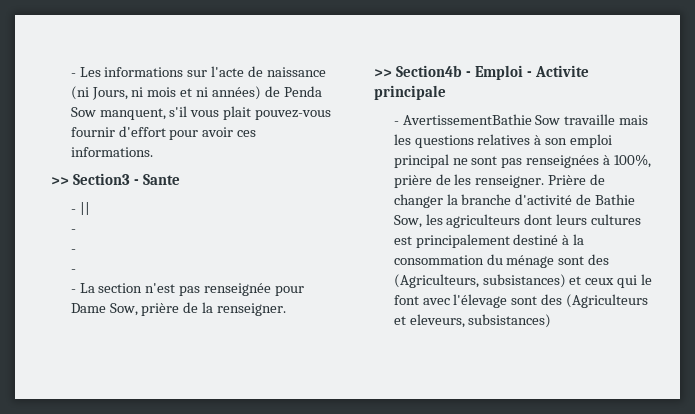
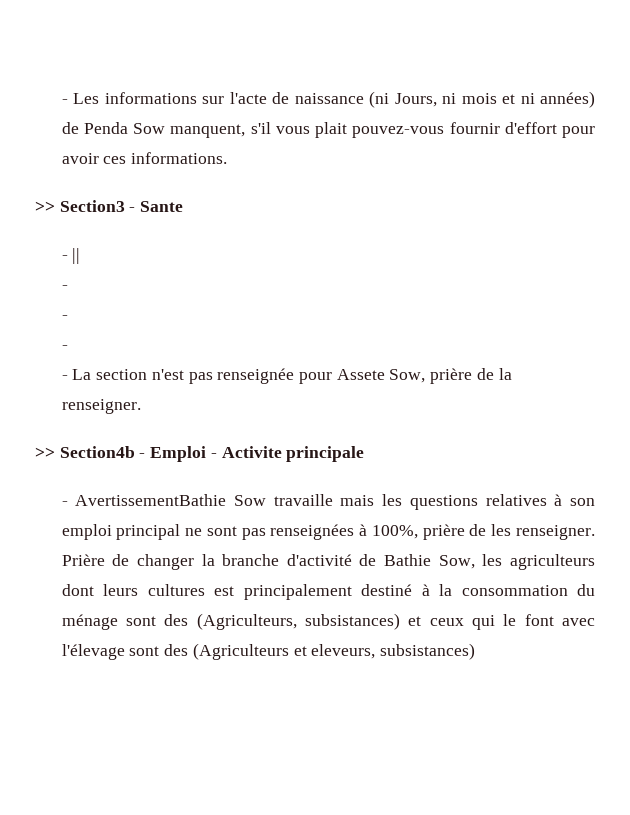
- - La section n'est pas renseignée pour Dame Sow, prière de la renseigner.
+ - La section n'est pas renseignée pour Assete Sow, prière de la renseigner.

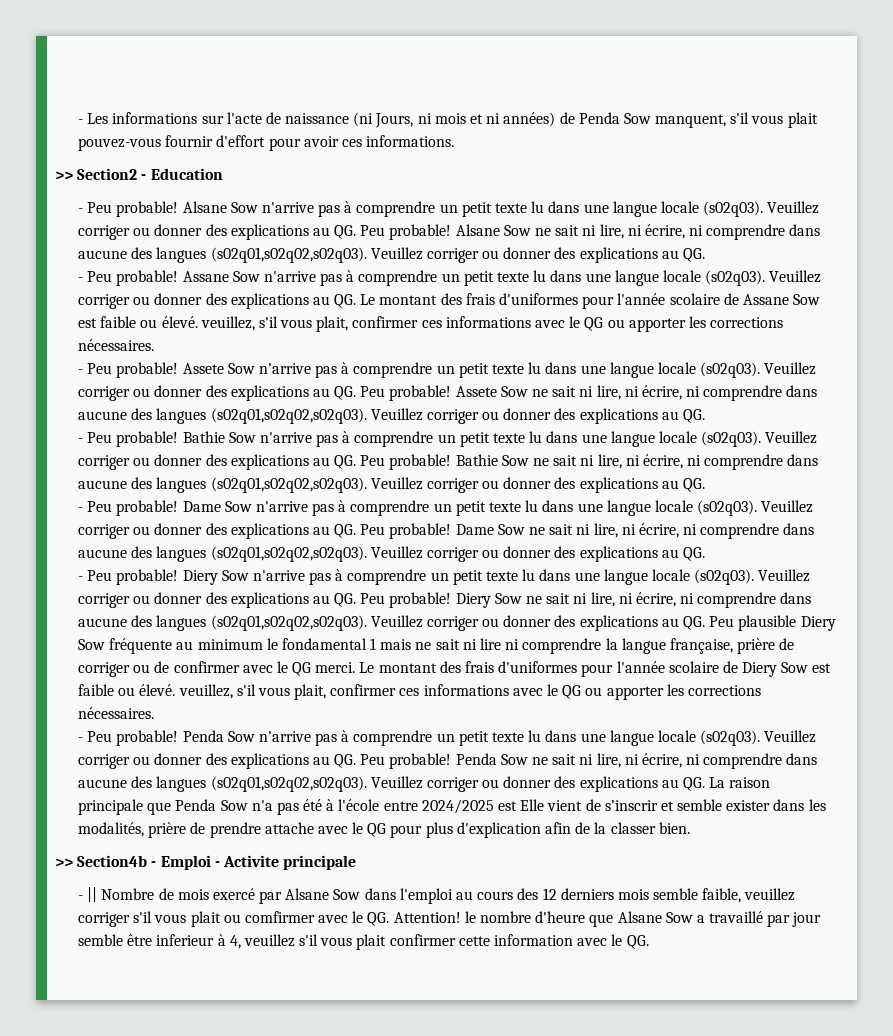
- >> Section3 - Sante
- - ||
- -
- -
- -
- - La section n'est pas renseignée pour Assete Sow, prière de la renseigner.
+ >> Section2 - Education
+ - Peu probable! Alsane Sow n'arrive pas à comprendre un petit texte lu dans une langue locale (s02q03). Veuillez corriger ou donner des explications au QG. Peu probable! Alsane Sow ne sait ni lire, ni écrire, ni comprendre dans aucune des langues (s02q01,s02q02,s02q03). Veuillez corriger ou donner des explications au QG.
+ - Peu probable! Assane Sow n'arrive pas à comprendre un petit texte lu dans une langue locale (s02q03). Veuillez corriger ou donner des explications au QG. Le montant des frais d'uniformes pour l'année scolaire de Assane Sow est faible ou élevé. veuillez, s'il vous plait, confirmer ces informations avec le QG ou apporter les corrections nécessaires.
+ - Peu probable! Assete Sow n'arrive pas à comprendre un petit texte lu dans une langue locale (s02q03). Veuillez corriger ou donner des explications au QG. Peu probable! Assete Sow ne sait ni lire, ni écrire, ni comprendre dans aucune des langues (s02q01,s02q02,s02q03). Veuillez corriger ou donner des explications au QG.
+ - Peu probable! Bathie Sow n'arrive pas à comprendre un petit texte lu dans une langue locale (s02q03). Veuillez corriger ou donner des explications au QG. Peu probable! Bathie Sow ne sait ni lire, ni écrire, ni comprendre dans aucune des langues (s02q01,s02q02,s02q03). Veuillez corriger ou donner des explications au QG.
+ - Peu probable! Dame Sow n'arrive pas à comprendre un petit texte lu dans une langue locale (s02q03). Veuillez corriger ou donner des explications au QG. Peu probable! Dame Sow ne sait ni lire, ni écrire, ni comprendre dans aucune des langues (s02q01,s02q02,s02q03). Veuillez corriger ou donner des explications au QG.
+ - Peu probable! Diery Sow n'arrive pas à comprendre un petit texte lu dans une langue locale (s02q03). Veuillez corriger ou donner des explications au QG. Peu probable! Diery Sow ne sait ni lire, ni écrire, ni comprendre dans aucune des langues (s02q01,s02q02,s02q03). Veuillez corriger ou donner des explications au QG. Peu plausible Diery Sow fréquente au minimum le fondamental 1 mais ne sait ni lire ni comprendre la langue française, prière de corriger ou de confirmer avec le QG merci. Le montant des frais d'uniformes pour l'année scolaire de Diery Sow est faible ou élevé. veuillez, s'il vous plait, confirmer ces informations avec le QG ou apporter les corrections nécessaires.
+ - Peu probable! Penda Sow n'arrive pas à comprendre un petit texte lu dans une langue locale (s02q03). Veuillez corriger ou donner des explications au QG. Peu probable! Penda Sow ne sait ni lire, ni écrire, ni comprendre dans aucune des langues (s02q01,s02q02,s02q03). Veuillez corriger ou donner des explications au QG. La raison principale que Penda Sow n'a pas été à l'école entre 2024/2025 est Elle vient de s’inscrir et semble exister dans les modalités, prière de prendre attache avec le QG pour plus d'explication afin de la classer bien.
- - AvertissementBathie Sow travaille mais les questions relatives à son emploi principal ne sont pas renseignées à 100%, prière de les renseigner. Prière de changer la branche d'activité de Bathie Sow, les agriculteurs dont leurs cultures est principalement destiné à la consommation du ménage sont des (Agriculteurs, subsistances) et ceux qui le font avec l'élevage sont des (Agriculteurs et eleveurs, subsistances)
+ - || Nombre de mois exercé par Alsane Sow dans l'emploi au cours des 12 derniers mois semble faible, veuillez corriger s'il vous plait ou comfirmer avec le QG. Attention! le nombre d'heure que Alsane Sow a travaillé par jour semble être inferieur à 4, veuillez s'il vous plait confirmer cette information avec le QG.

